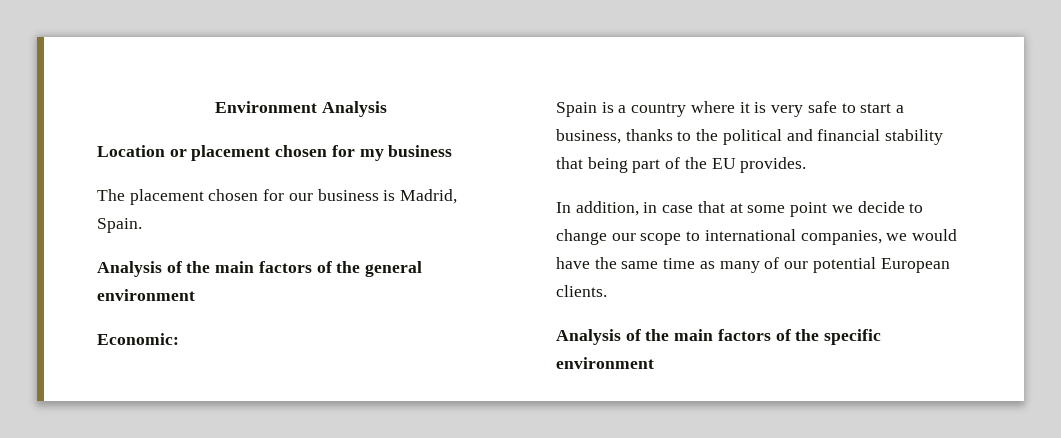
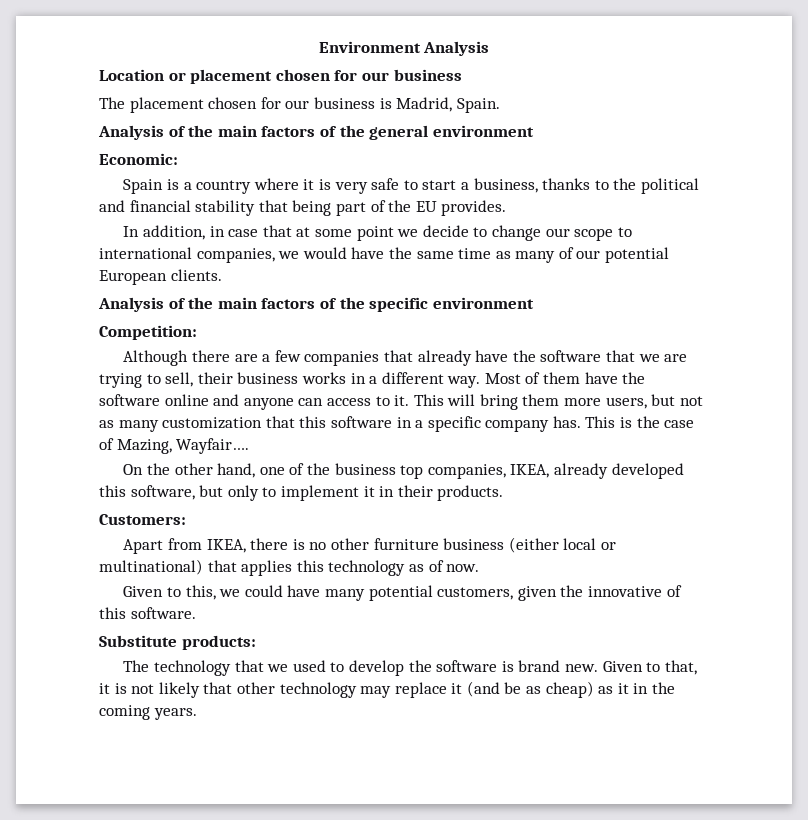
- Location or placement chosen for my business
+ Location or placement chosen for our business
+ Competition:
+ Although there are a few companies that already have the software that we are trying to sell, their business works in a different way. Most of them have the software online and anyone can access to it. This will bring them more users, but not as many customization that this software in a specific company has. This is the case of Mazing, Wayfair….
+ On the other hand, one of the business top companies, IKEA, already developed this software, but only to implement it in their products.
+ Customers:
+ Apart from IKEA, there is no other furniture business (either local or multinational) that applies this technology as of now.
+ Given to this, we could have many potential customers, given the innovative of this software.
+ Substitute products:
+ The technology that we used to develop the software is brand new. Given to that, it is not likely that other technology may replace it (and be as cheap) as it in the coming years.

